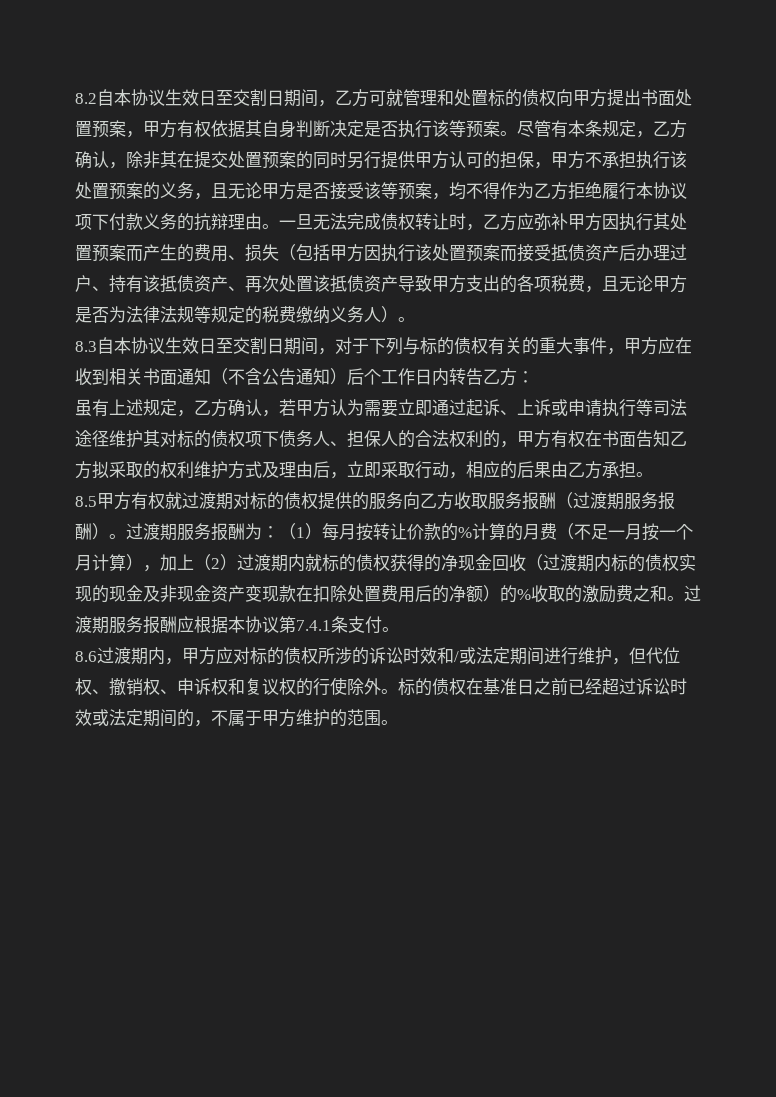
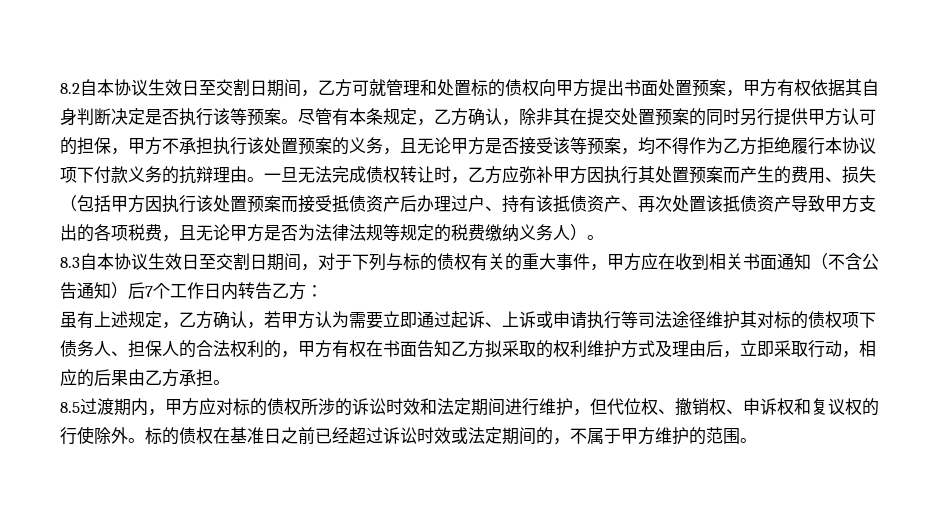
- 8.3自本协议生效日至交割日期间，对于下列与标的债权有关的重大事件，甲方应在收到相关书面通知（不含公告通知）后个工作日内转告乙方：
+ 8.3自本协议生效日至交割日期间，对于下列与标的债权有关的重大事件，甲方应在收到相关书面通知（不含公告通知）后7个工作日内转告乙方：
- 8.5甲方有权就过渡期对标的债权提供的服务向乙方收取服务报酬（过渡期服务报酬）。过渡期服务报酬为：（1）每月按转让价款的%计算的月费（不足一月按一个月计算），加上（2）过渡期内就标的债权获得的净现金回收（过渡期内标的债权实现的现金及非现金资产变现款在扣除处置费用后的净额）的%收取的激励费之和。过渡期服务报酬应根据本协议第7.4.1条支付。
- 8.6过渡期内，甲方应对标的债权所涉的诉讼时效和/或法定期间进行维护，但代位权、撤销权、申诉权和复议权的行使除外。
+ 8.5过渡期内，甲方应对标的债权所涉的诉讼时效和法定期间进行维护，但代位权、撤销权、申诉权和复议权的行使除外。

